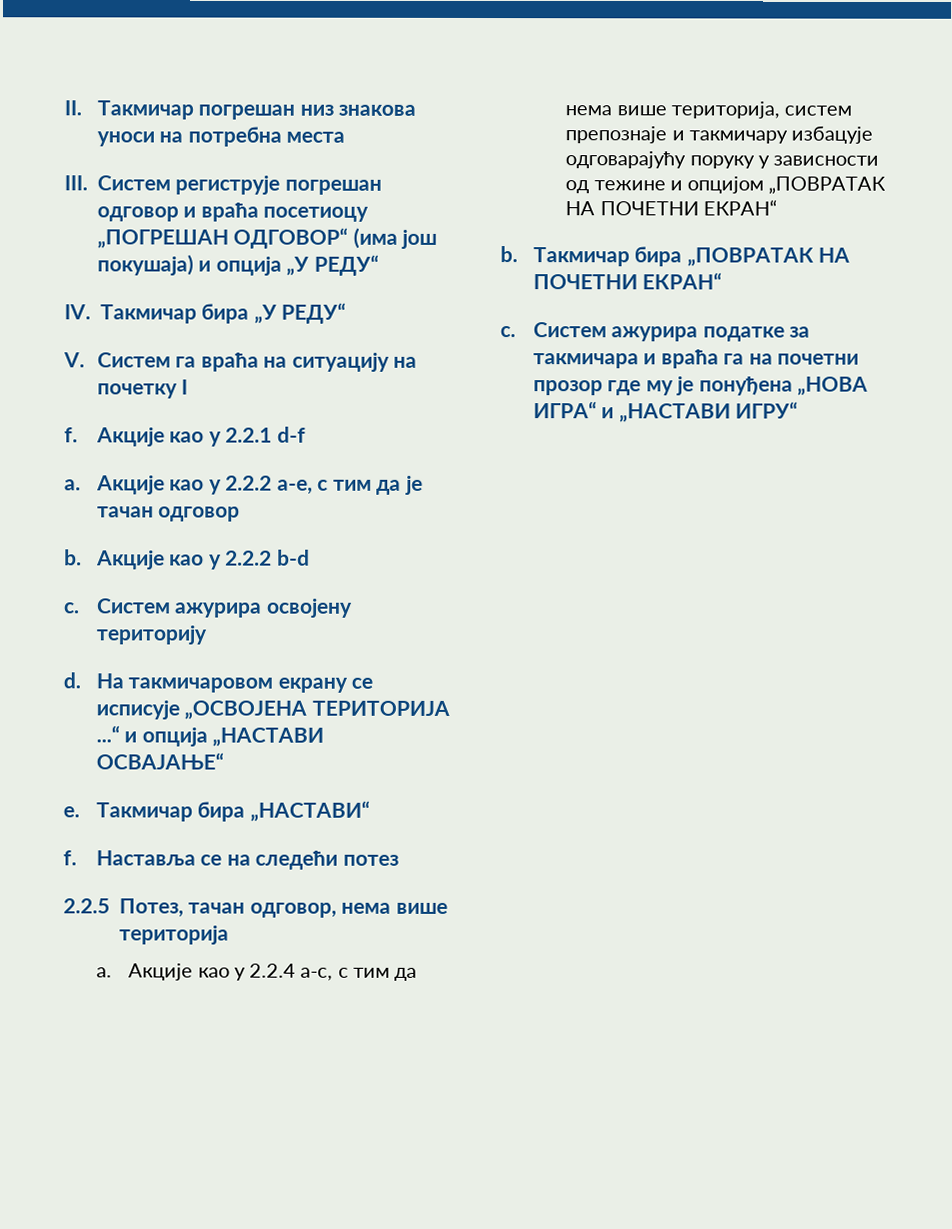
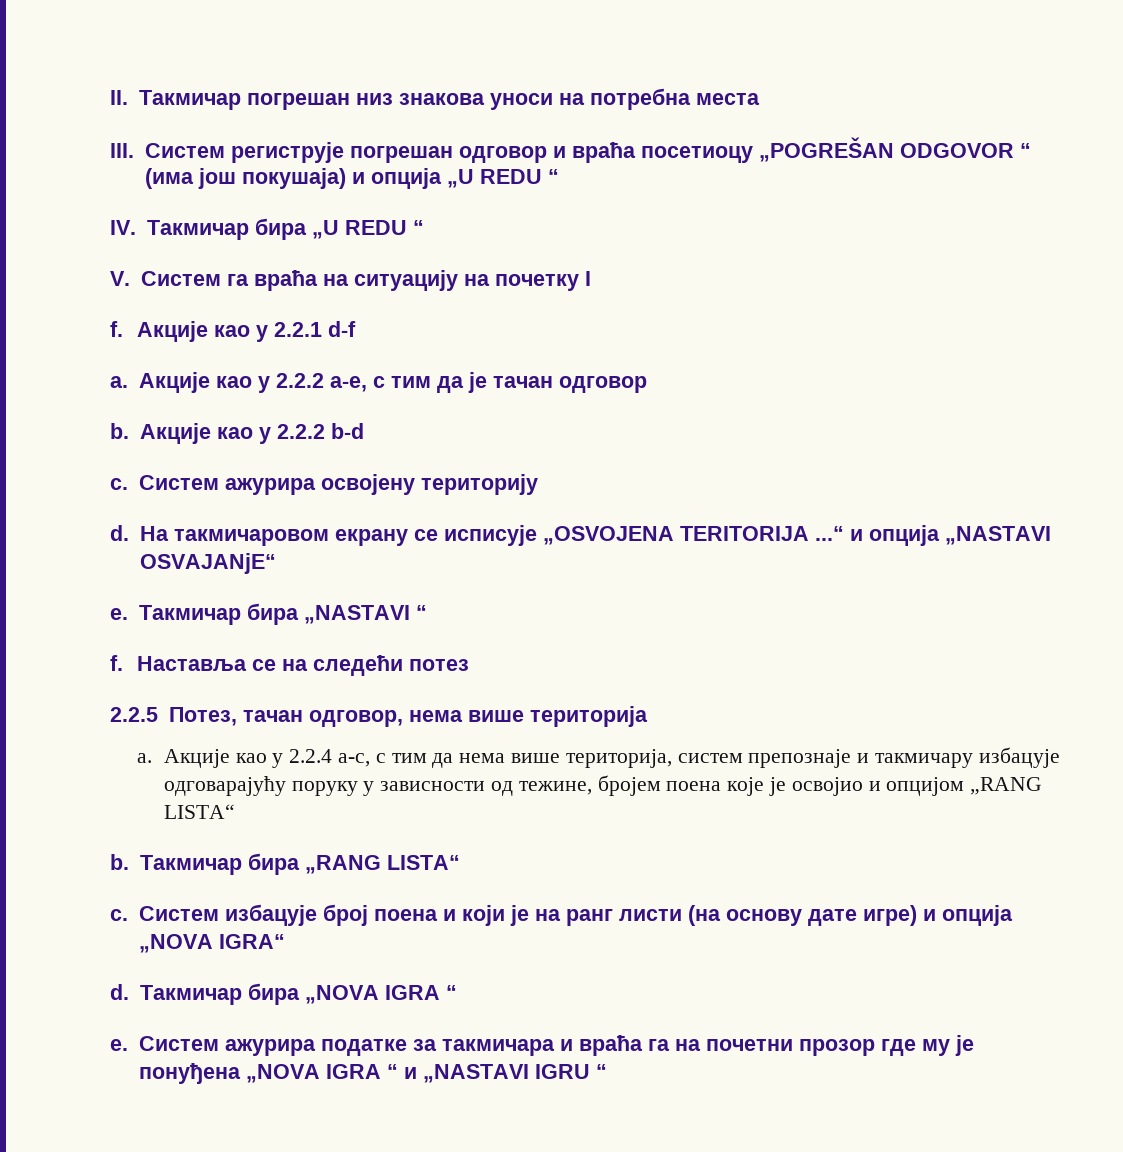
- III. Систем региструје погрешан одговор и враћа посетиоцу „ПОГРЕШАН ОДГОВОР“ (има још покушаја) и опција „У РЕДУ“
+ III. Систем региструје погрешан одговор и враћа посетиоцу „POGREŠAN ODGOVOR “ (има још покушаја) и опција „U REDU “
- IV. Такмичар бира „У РЕДУ“
+ IV. Такмичар бира „U REDU “
- На такмичаровом екрану се исписује „ОСВОЈЕНА ТЕРИТОРИЈА ...“ и опција „НАСТАВИ ОСВАЈАЊЕ“
+ На такмичаровом екрану се исписује „OSVOJENA TERITORIJA ...“ и опција „NASTAVI OSVAJANjE“
- Такмичар бира „НАСТАВИ“
+ Такмичар бира „NASTAVI “
- Акције као у 2.2.4 a-c, с тим да нема више територија, систем препознаје и такмичару избацује одговарајућу поруку у зависности од тежине и опцијом „ПОВРАТАК НА ПОЧЕТНИ ЕКРАН“
- b. Такмичар бира „ПОВРАТАК НА ПОЧЕТНИ ЕКРАН“
- c.
+ Акције као у 2.2.4 a-c, с тим да нема више територија, систем препознаје и такмичару избацује одговарајућу поруку у зависности од тежине, бројем поена које је освојио и опцијом „RANG LISTA“
+ b. Такмичар бира „RANG LISTA“
+ c. Систем избацује број поена и који је на ранг листи (на основу дате игре) и опција „NOVA IGRA“
+ d. Такмичар бира „NOVA IGRA “
+ e.
- Систем ажурира податке за такмичара и враћа га на почетни прозор где му је понуђена „НОВА ИГРА“ и „НАСТАВИ ИГРУ“
+ Систем ажурира податке за такмичара и враћа га на почетни прозор где му је понуђена „NOVA IGRA “ и „NASTAVI IGRU “

